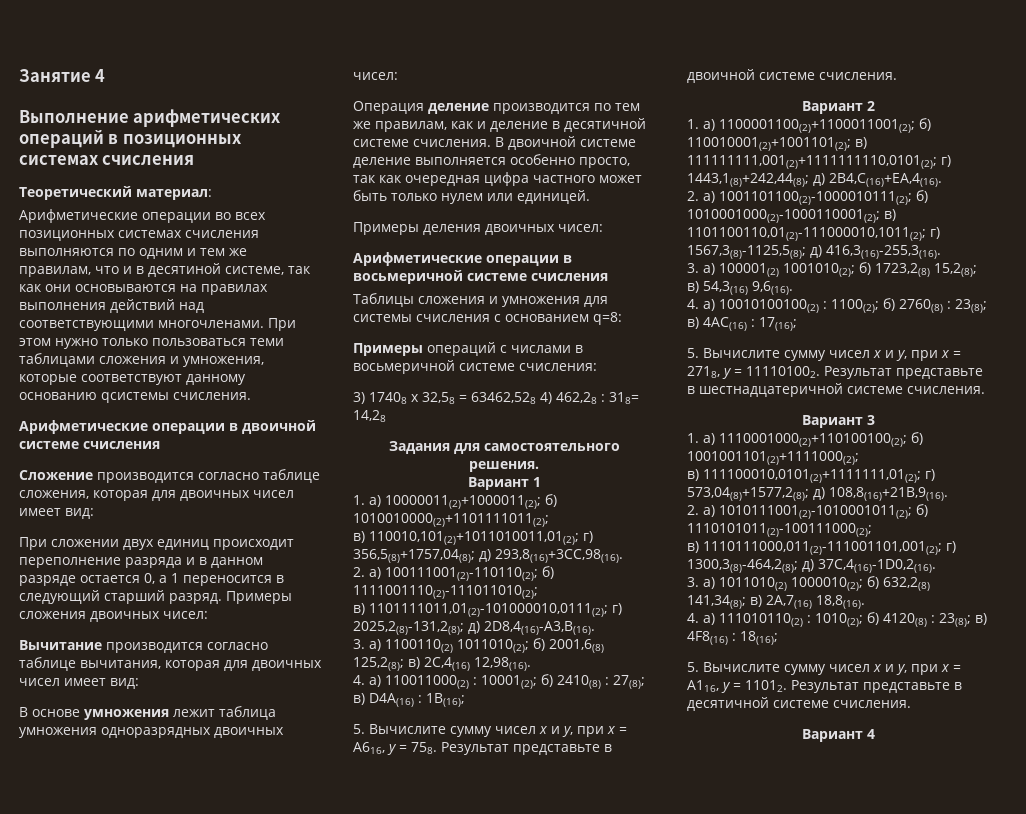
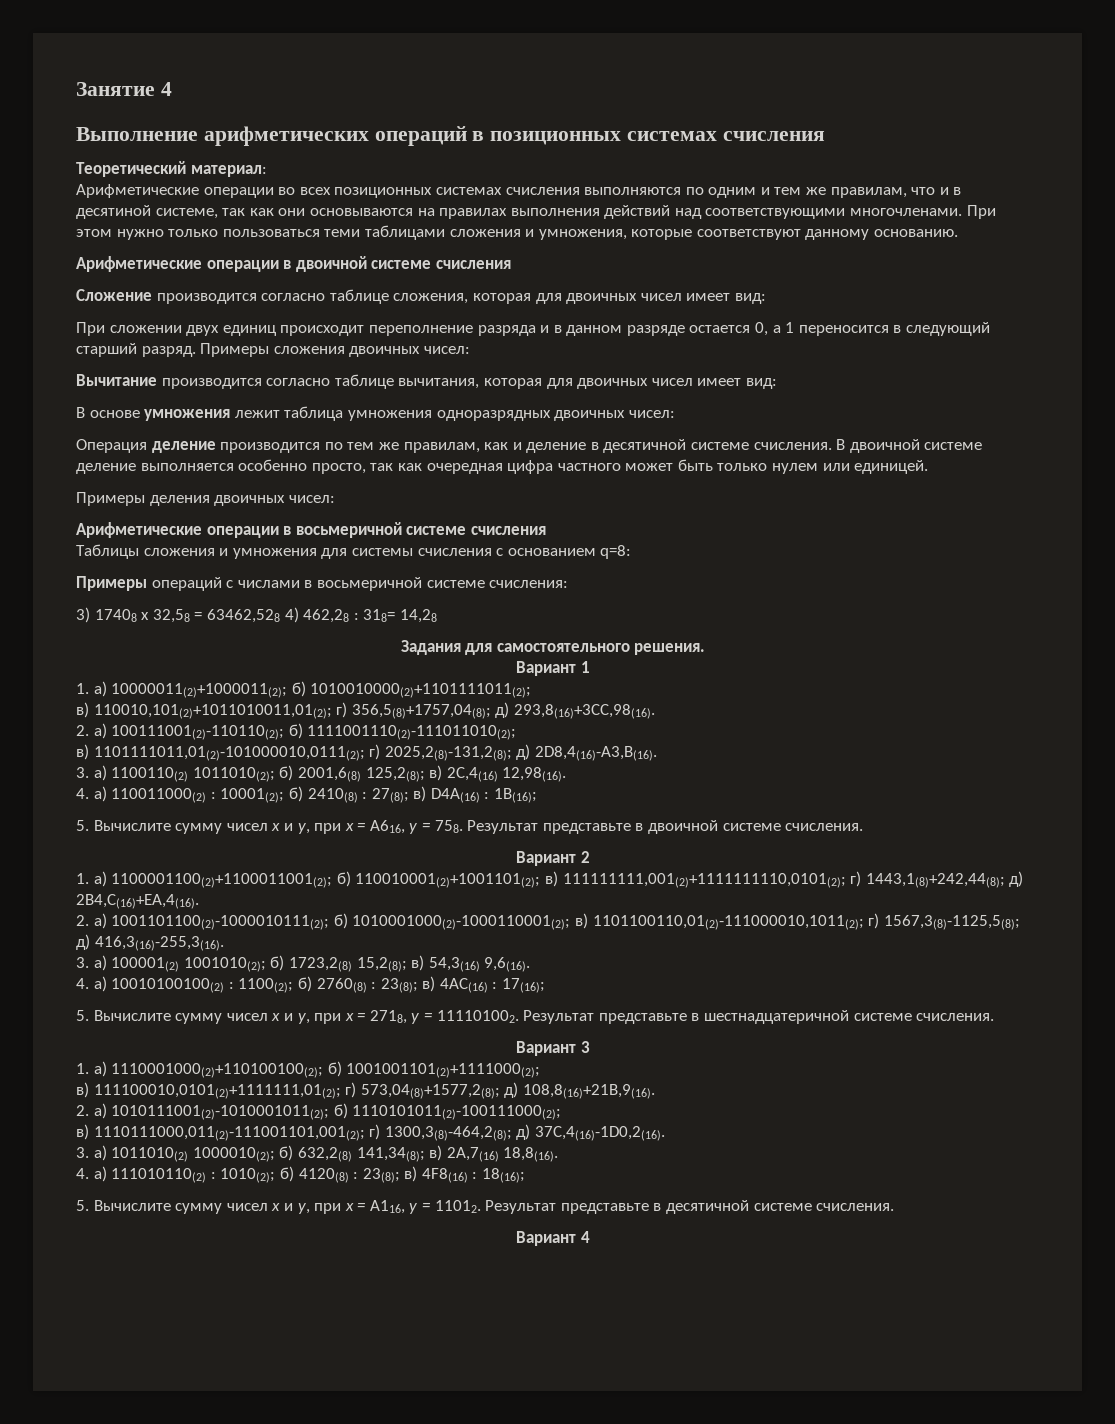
- При этом нужно только пользоваться теми таблицами сложения и умножения, которые соответствуют данному основанию qсистемы счисления.
+ При этом нужно только пользоваться теми таблицами сложения и умножения, которые соответствуют данному основанию.

